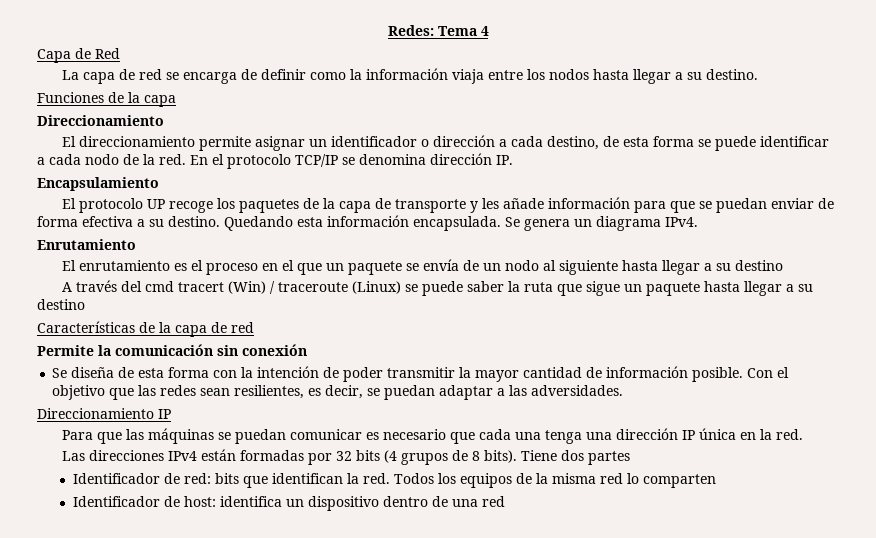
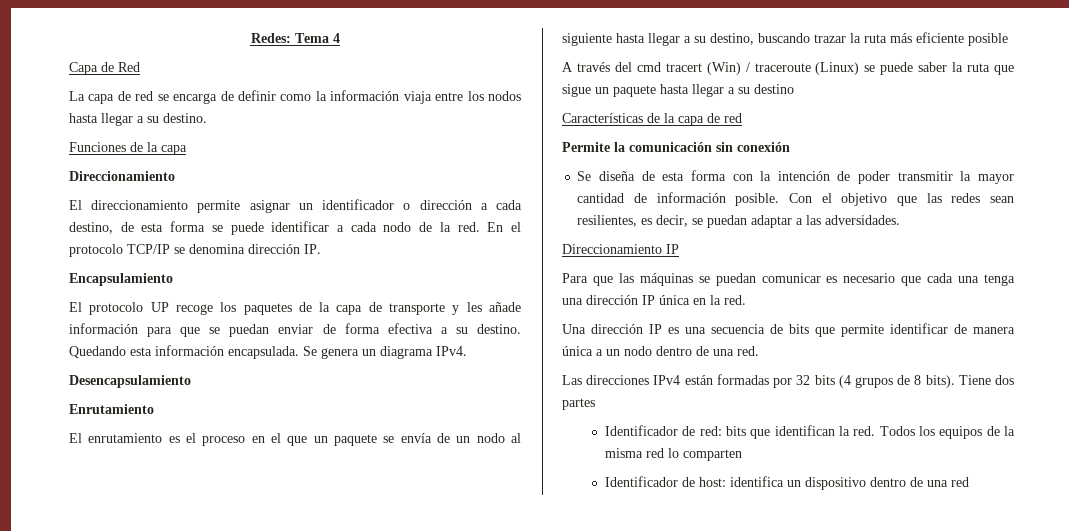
+ Desencapsulamiento
- El enrutamiento es el proceso en el que un paquete se envía de un nodo al siguiente hasta llegar a su destino
+ El enrutamiento es el proceso en el que un paquete se envía de un nodo al siguiente hasta llegar a su destino, buscando trazar la ruta más eficiente posible
+ Una dirección IP es una secuencia de bits que permite identificar de manera única a un nodo dentro de una red.

